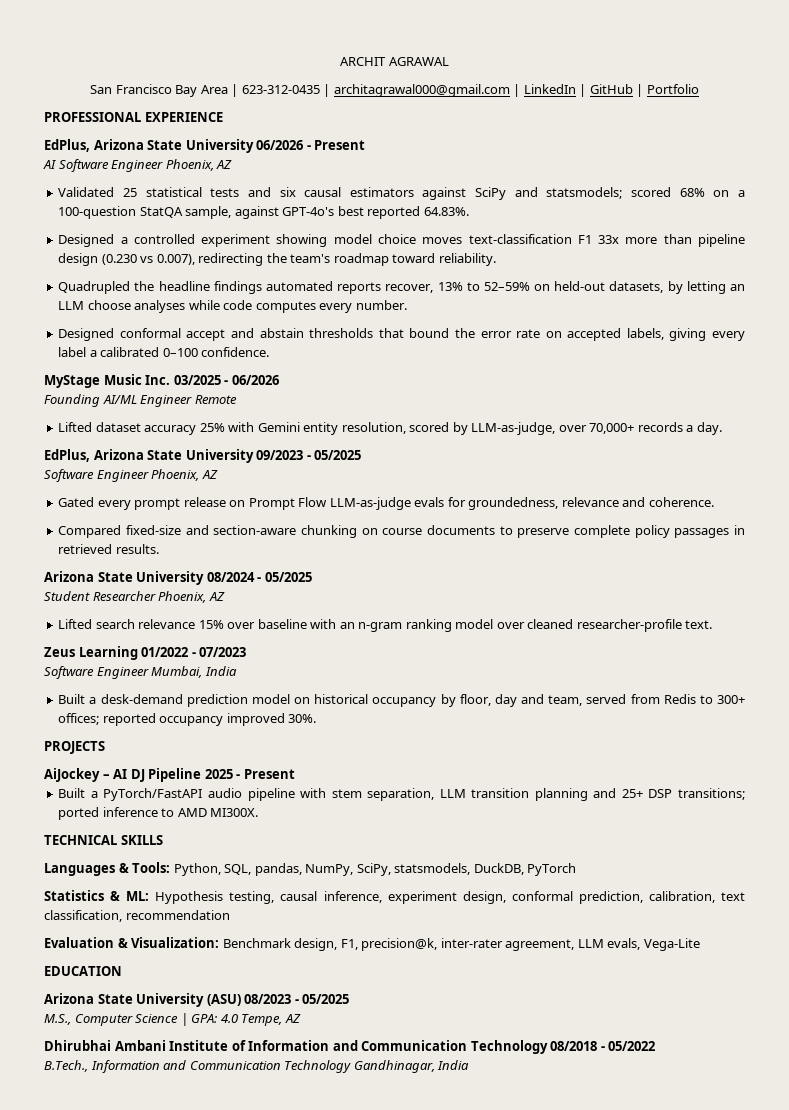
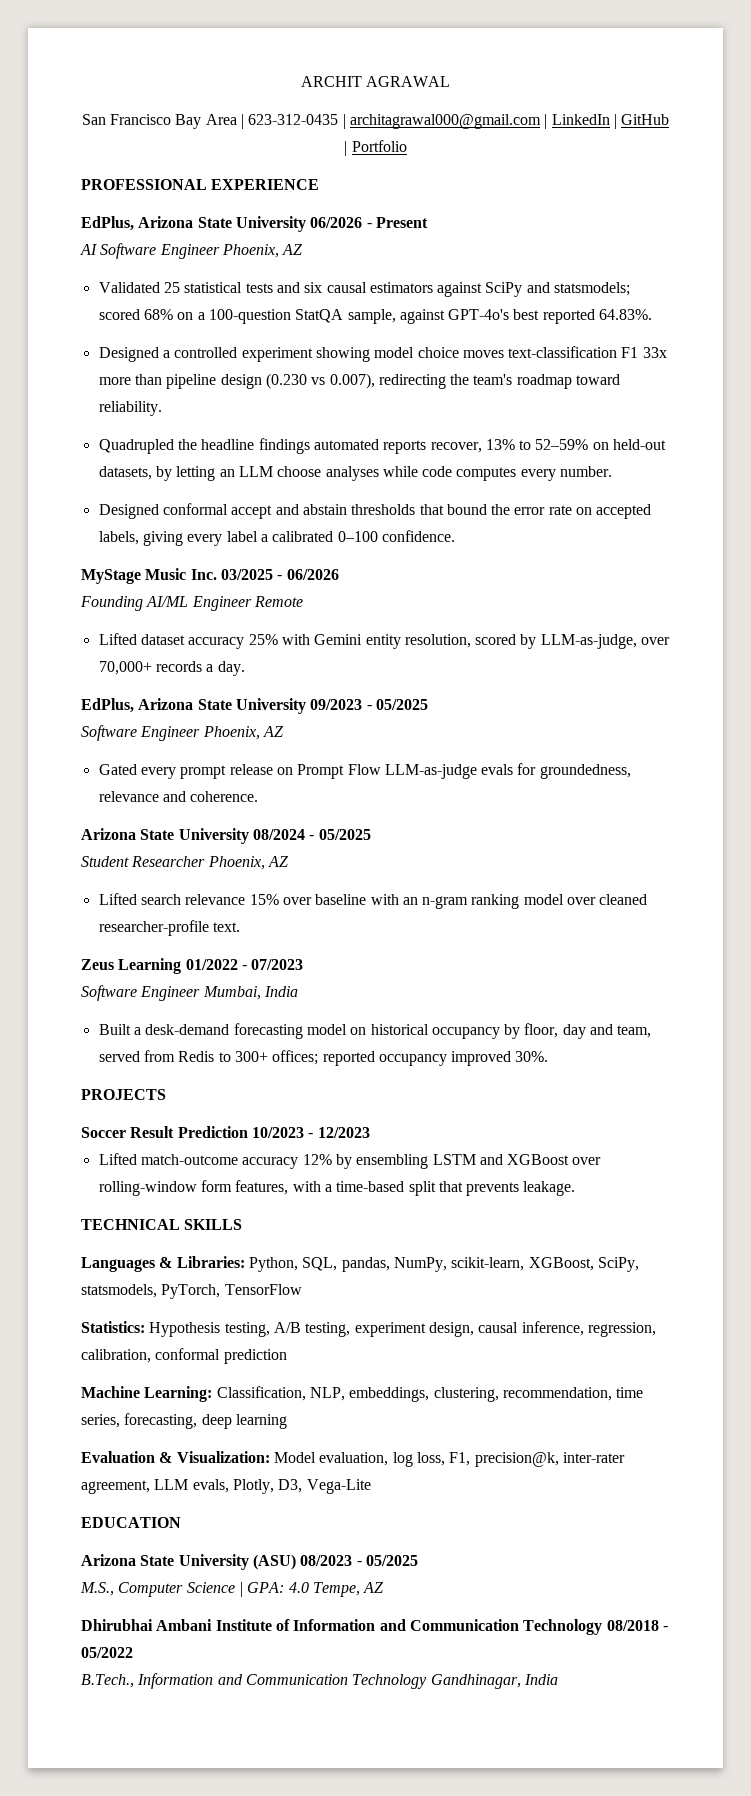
- Compared fixed-size and section-aware chunking on course documents to preserve complete policy passages in retrieved results.
- Built a desk-demand prediction model on historical occupancy by floor, day and team, served from Redis to 300+ offices; reported occupancy improved 30%.
+ Built a desk-demand forecasting model on historical occupancy by floor, day and team, served from Redis to 300+ offices; reported occupancy improved 30%.
- AiJockey – AI DJ Pipeline 2025 - Present
- Built a PyTorch/FastAPI audio pipeline with stem separation, LLM transition planning and 25+ DSP transitions; ported inference to AMD MI300X.
+ Soccer Result Prediction 10/2023 - 12/2023
+ Lifted match-outcome accuracy 12% by ensembling LSTM and XGBoost over rolling-window form features, with a time-based split that prevents leakage.
- Languages & Tools: Python, SQL, pandas, NumPy, SciPy, statsmodels, DuckDB, PyTorch
- Statistics & ML: Hypothesis testing, causal inference, experiment design, conformal prediction, calibration, text classification, recommendation
+ Languages & Libraries: Python, SQL, pandas, NumPy, scikit-learn, XGBoost, SciPy, statsmodels, PyTorch, TensorFlow
+ Statistics: Hypothesis testing, A/B testing, experiment design, causal inference, regression, calibration, conformal prediction
+ Machine Learning: Classification, NLP, embeddings, clustering, recommendation, time series, forecasting, deep learning
- Evaluation & Visualization: Benchmark design, F1, precision@k, inter-rater agreement, LLM evals, Vega-Lite
+ Evaluation & Visualization: Model evaluation, log loss, F1, precision@k, inter-rater agreement, LLM evals, Plotly, D3, Vega-Lite

